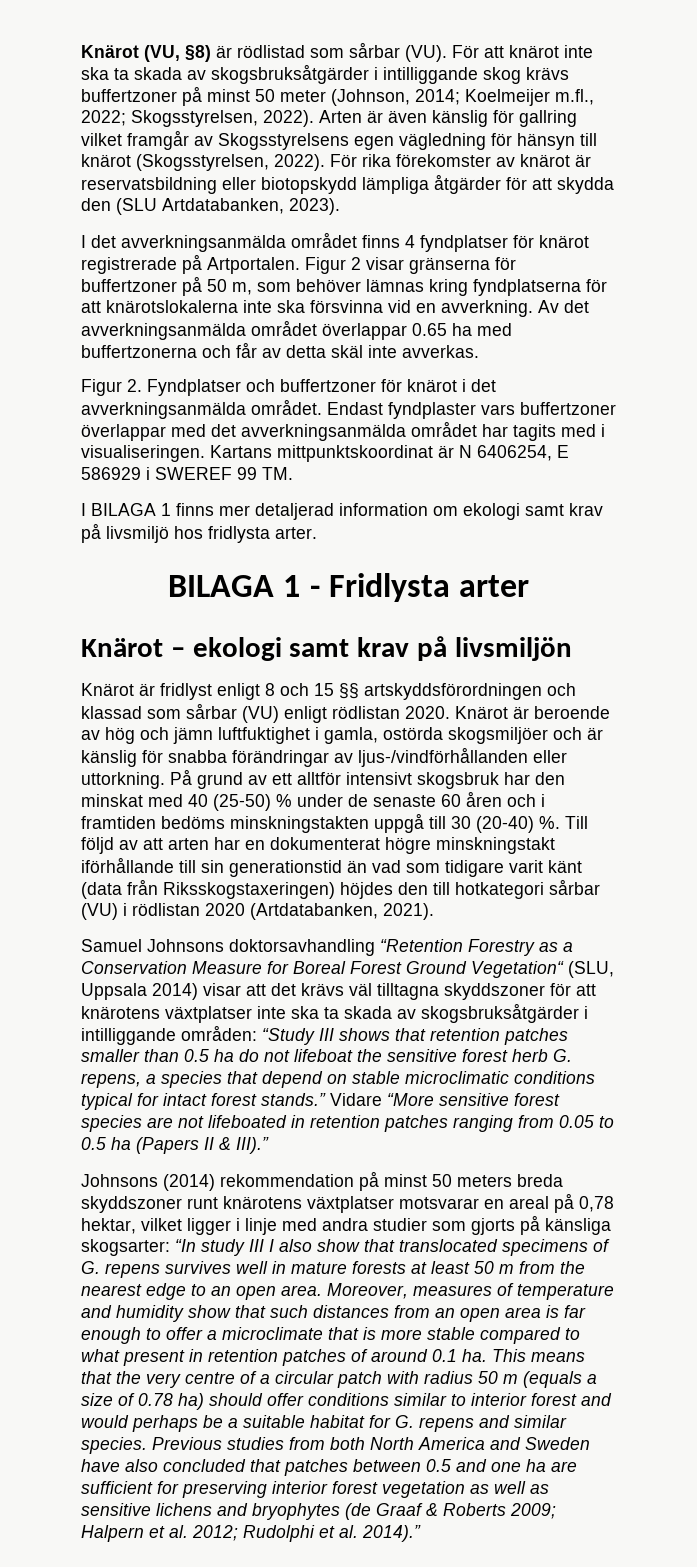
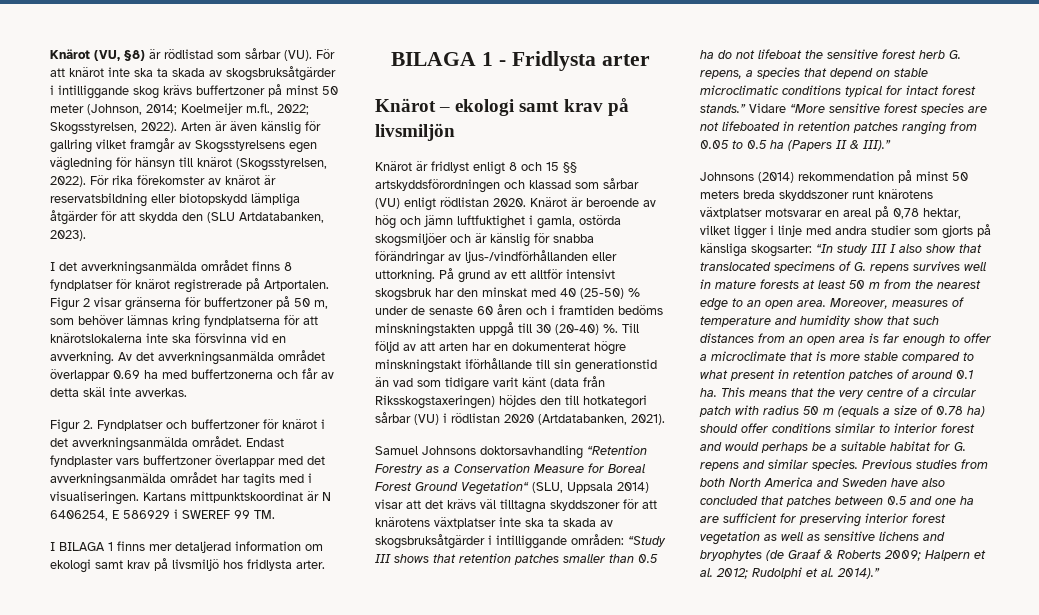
- I det avverkningsanmälda området finns 4 fyndplatser för knärot registrerade på Artportalen.
+ I det avverkningsanmälda området finns 8 fyndplatser för knärot registrerade på Artportalen.
- Av det avverkningsanmälda området överlappar 0.65 ha med buffertzonerna och får av detta skäl inte avverkas.
+ Av det avverkningsanmälda området överlappar 0.69 ha med buffertzonerna och får av detta skäl inte avverkas.

